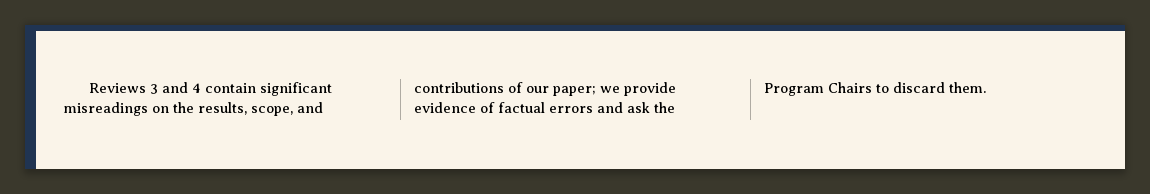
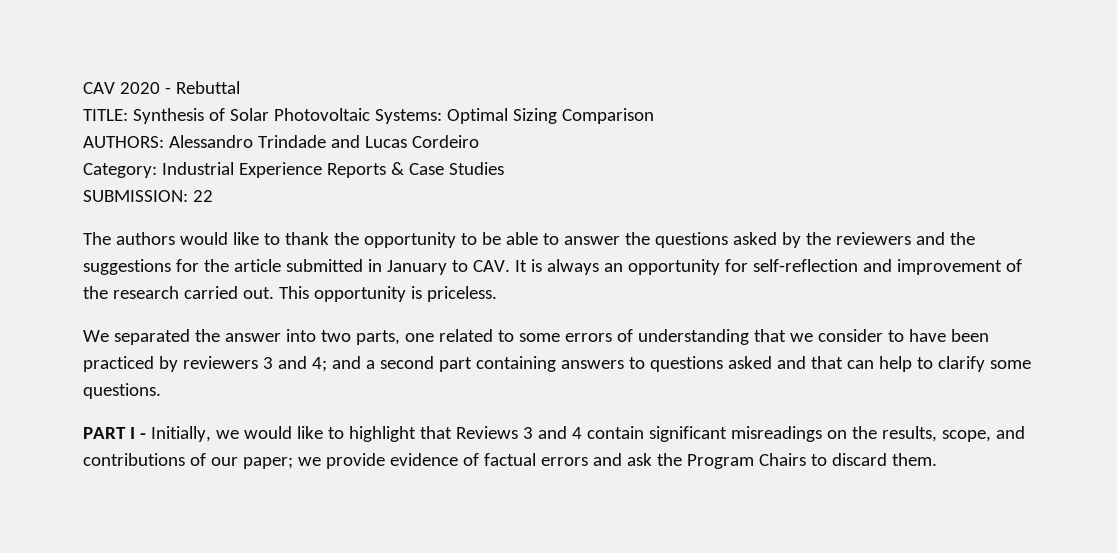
- Reviews 3 and 4 contain significant misreadings on the results, scope, and contributions of our paper; we provide evidence of factual errors and ask the Program Chairs to discard them.
+ CAV 2020 - Rebuttal
+ TITLE: Synthesis of Solar Photovoltaic Systems: Optimal Sizing Comparison
+ AUTHORS: Alessandro Trindade and Lucas Cordeiro
+ Category: Industrial Experience Reports & Case Studies
+ SUBMISSION: 22
+ The authors would like to thank the opportunity to be able to answer the questions asked by the reviewers and the suggestions for the article submitted in January to CAV. It is always an opportunity for self-reflection and improvement of the research carried out. This opportunity is priceless.
+ We separated the answer into two parts, one related to some errors of understanding that we consider to have been practiced by reviewers 3 and 4; and a second part containing answers to questions asked and that can help to clarify some questions.
+ PART I - Initially, we would like to highlight that Reviews 3 and 4 contain significant misreadings on the results, scope, and contributions of our paper; we provide evidence of factual errors and ask the Program Chairs to discard them.

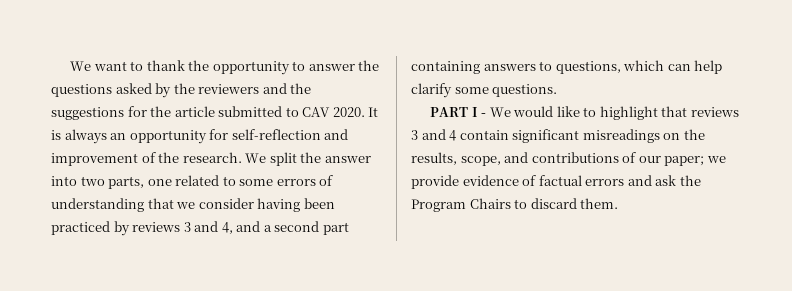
- CAV 2020 - Rebuttal
- TITLE: Synthesis of Solar Photovoltaic Systems: Optimal Sizing Comparison
- AUTHORS: Alessandro Trindade and Lucas Cordeiro
- Category: Industrial Experience Reports & Case Studies
- SUBMISSION: 22
- The authors would like to thank the opportunity to be able to answer the questions asked by the reviewers and the suggestions for the article submitted in January to CAV. It is always an opportunity for self-reflection and improvement of the research carried out. This opportunity is priceless.
- We separated the answer into two parts, one related to some errors of understanding that we consider to have been practiced by reviewers 3 and 4; and a second part containing answers to questions asked and that can help to clarify some questions.
+ We want to thank the opportunity to answer the questions asked by the reviewers and the suggestions for the article submitted to CAV 2020. It is always an opportunity for self-reflection and improvement of the research. We split the answer into two parts, one related to some errors of understanding that we consider having been practiced by reviews 3 and 4, and a second part containing answers to questions, which can help clarify some questions.
- PART I - Initially, we would like to highlight that Reviews 3 and 4 contain significant misreadings on the results, scope, and contributions of our paper; we provide evidence of factual errors and ask the Program Chairs to discard them.
+ PART I - We would like to highlight that reviews 3 and 4 contain significant misreadings on the results, scope, and contributions of our paper; we provide evidence of factual errors and ask the Program Chairs to discard them.

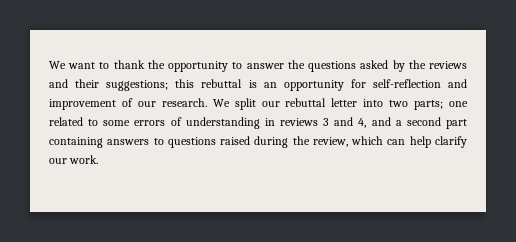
- We want to thank the opportunity to answer the questions asked by the reviewers and the suggestions for the article submitted to CAV 2020. It is always an opportunity for self-reflection and improvement of the research.
+ We want to thank the opportunity to answer the questions asked by the reviews and their suggestions; this rebuttal is an opportunity for self-reflection and improvement of our research.
- We split the answer into two parts, one related to some errors of understanding that we consider having been practiced by reviews 3 and 4, and a second part containing answers to questions, which can help clarify some questions.
- PART I - We would like to highlight that reviews 3 and 4 contain significant misreadings on the results, scope, and contributions of our paper; we provide evidence of factual errors and ask the Program Chairs to discard them.
+ We split our rebuttal letter into two parts; one related to some errors of understanding in reviews 3 and 4, and a second part containing answers to questions raised during the review, which can help clarify our work.

